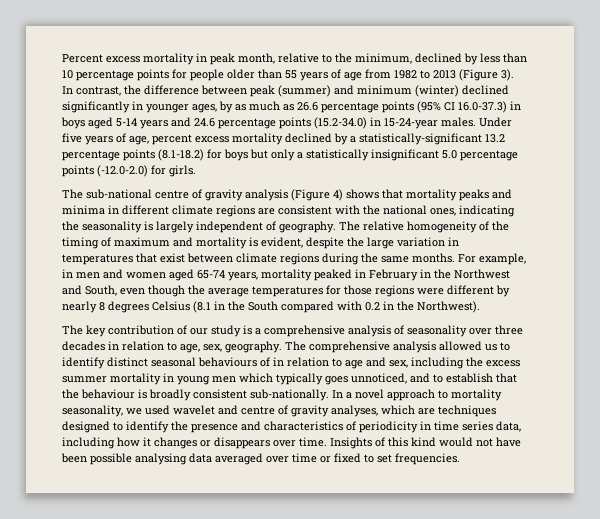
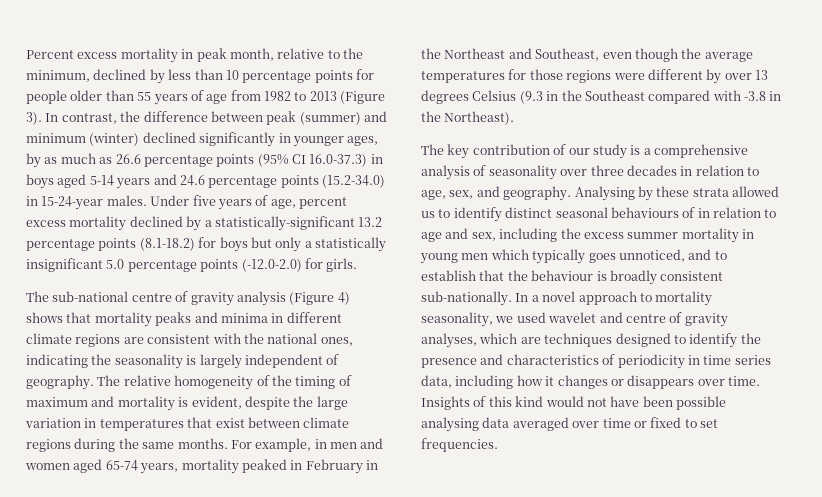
- For example, in men and women aged 65-74 years, mortality peaked in February in the Northwest and South, even though the average temperatures for those regions were different by nearly 8 degrees Celsius (8.1 in the South compared with 0.2 in the Northwest).
+ For example, in men and women aged 65-74 years, mortality peaked in February in the Northeast and Southeast, even though the average temperatures for those regions were different by over 13 degrees Celsius (9.3 in the Southeast compared with -3.8 in the Northeast).
- The key contribution of our study is a comprehensive analysis of seasonality over three decades in relation to age, sex, geography. The comprehensive analysis allowed us to identify distinct seasonal behaviours of in relation to age and sex, including the excess summer mortality in young men which typically goes unnoticed, and to establish that the behaviour is broadly consistent sub-nationally.
+ The key contribution of our study is a comprehensive analysis of seasonality over three decades in relation to age, sex, and geography. Analysing by these strata allowed us to identify distinct seasonal behaviours of in relation to age and sex, including the excess summer mortality in young men which typically goes unnoticed, and to establish that the behaviour is broadly consistent sub-nationally.

